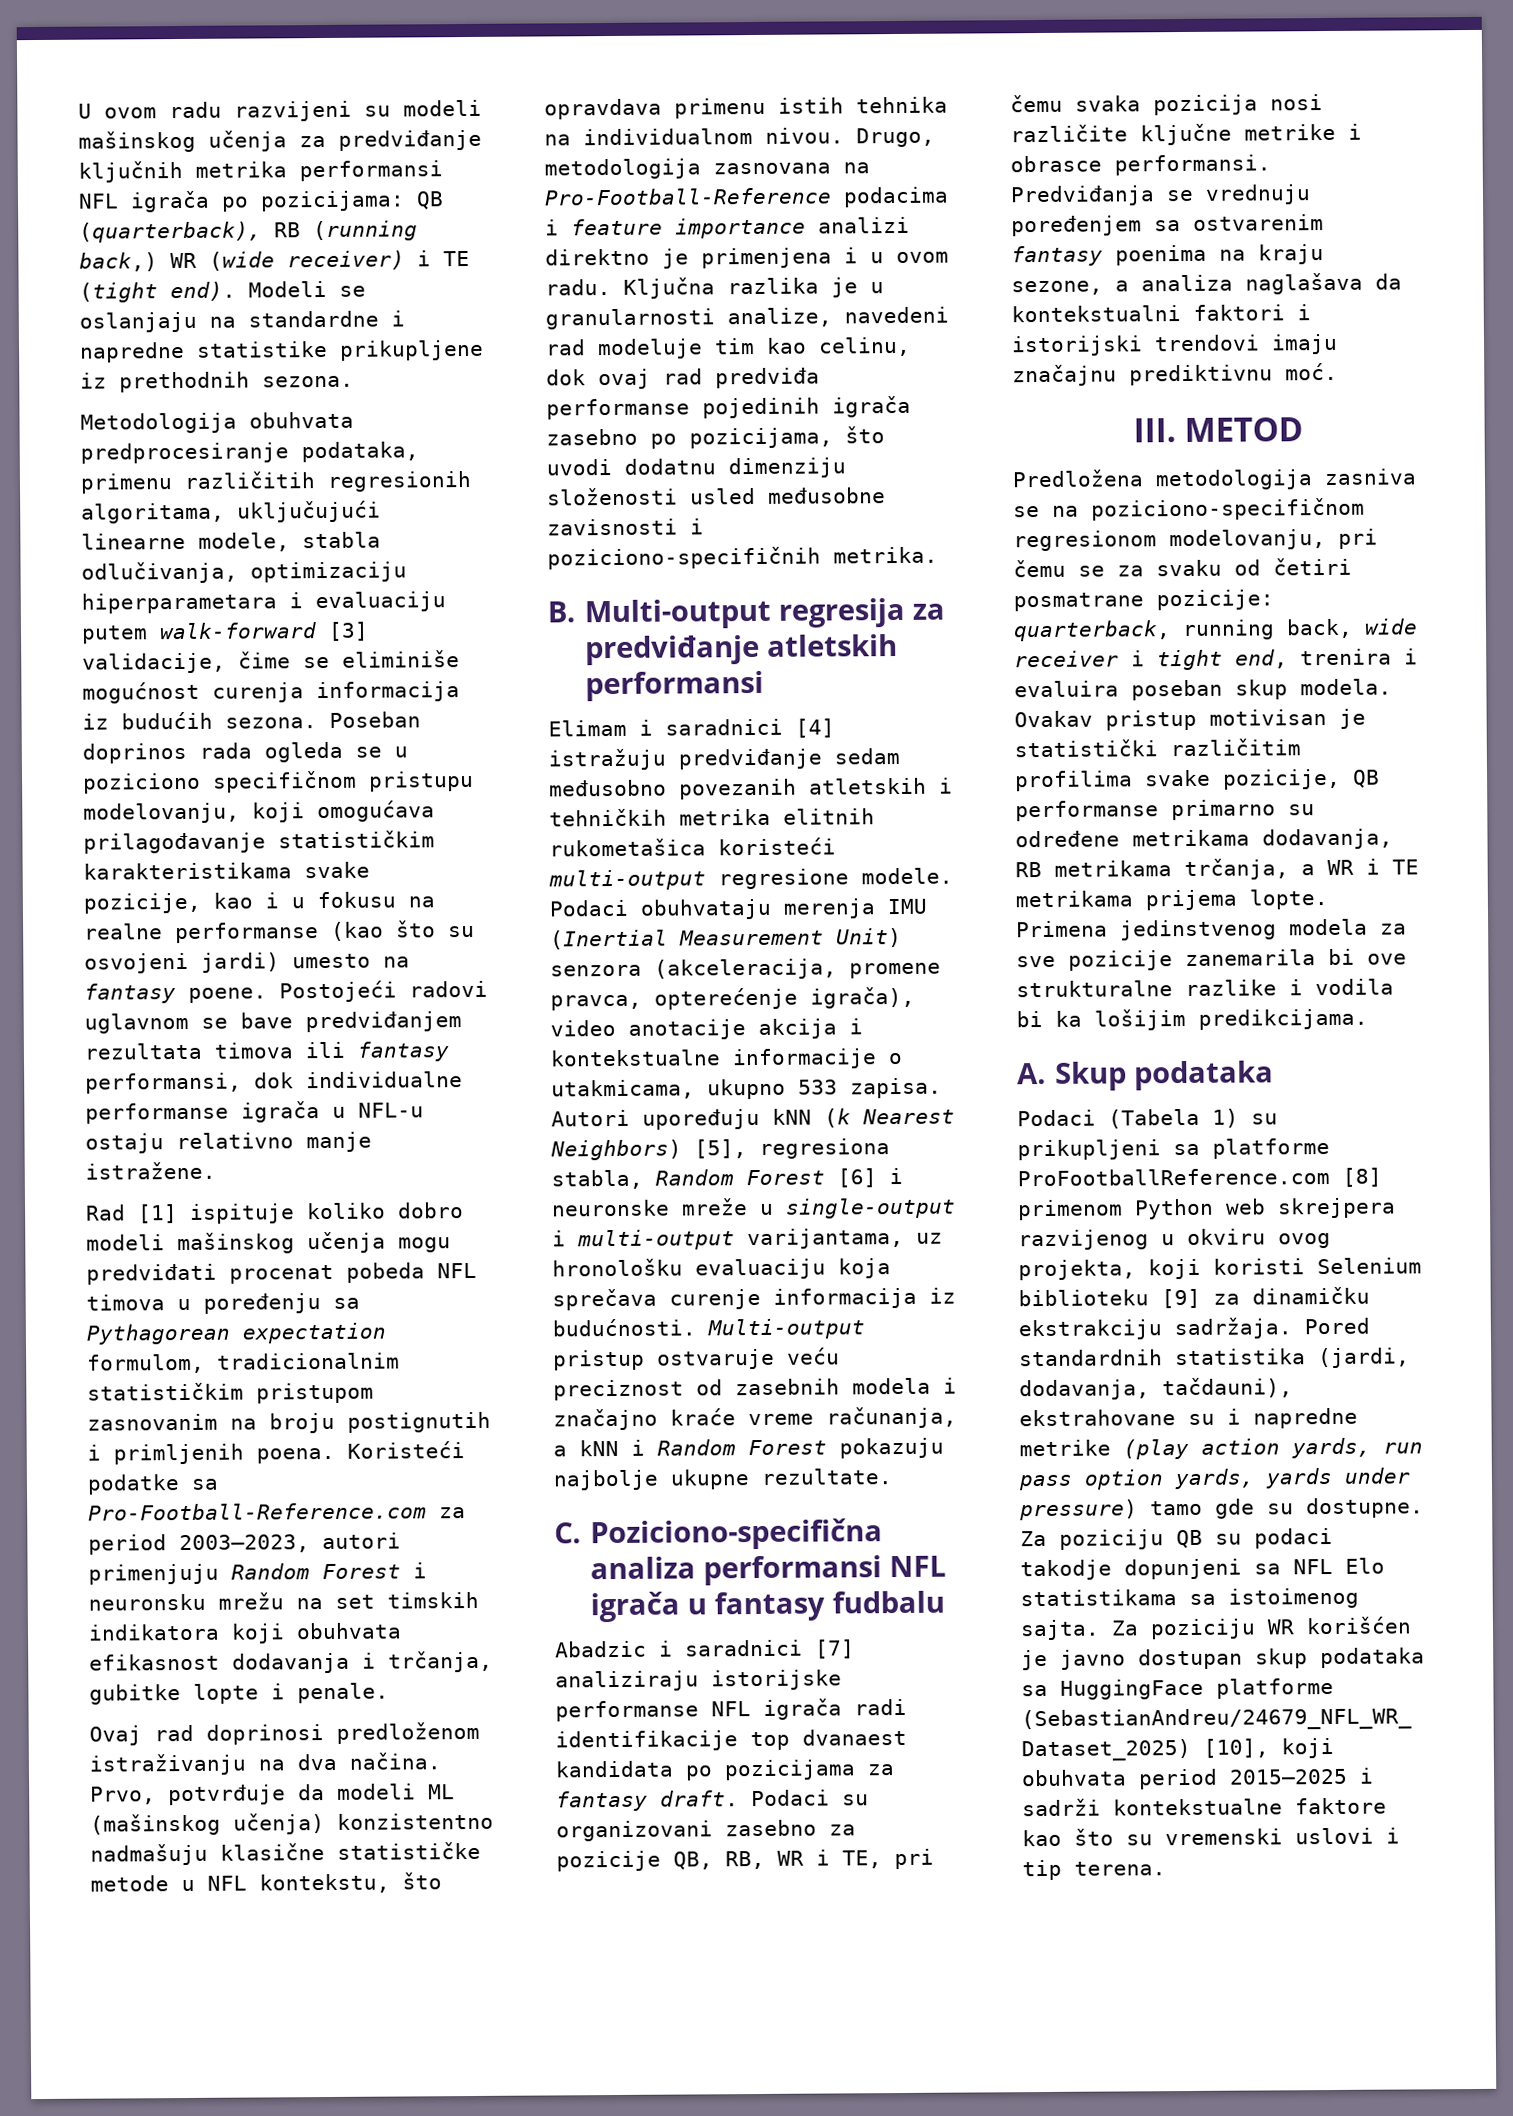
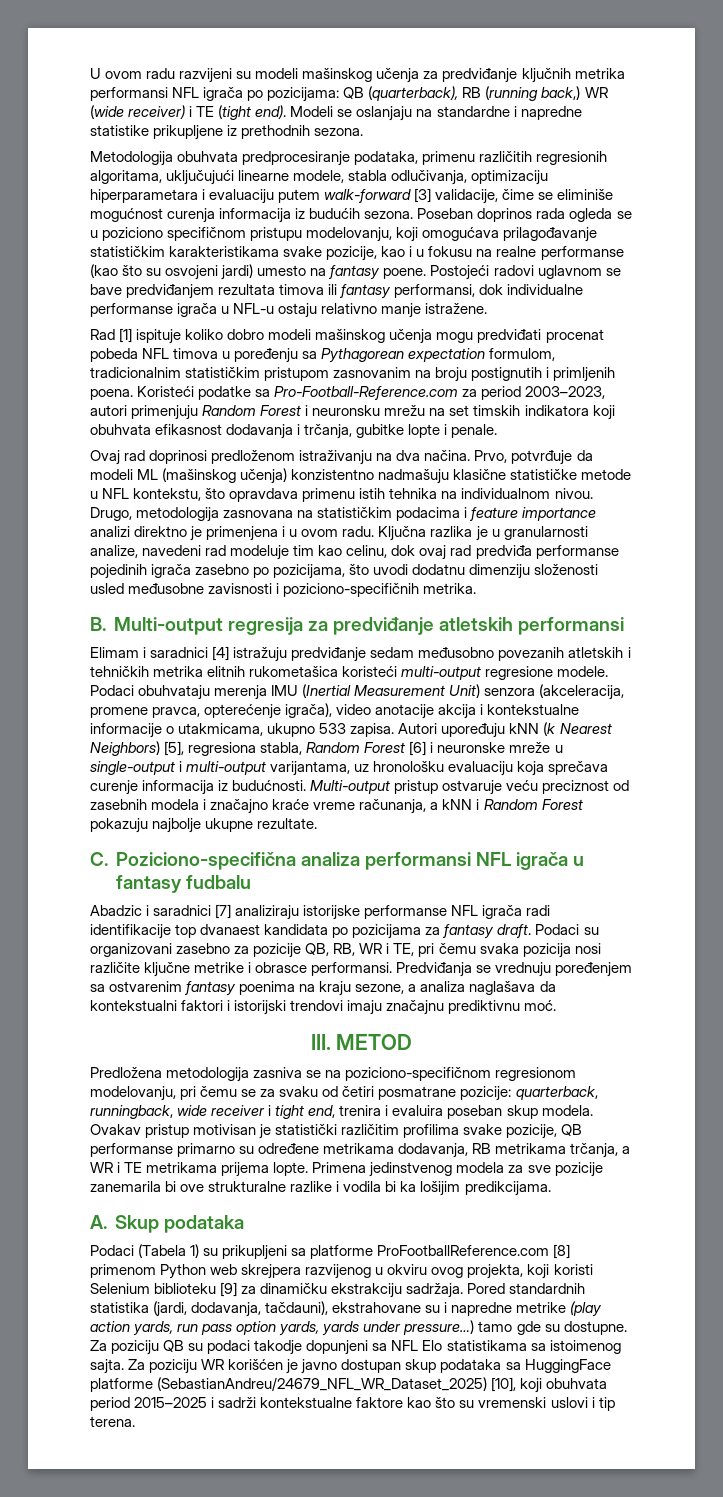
- Drugo, metodologija zasnovana na Pro-Football-Reference podacima i feature importance analizi direktno je primenjena i u ovom radu.
+ Drugo, metodologija zasnovana na statističkim podacima i feature importance analizi direktno je primenjena i u ovom radu.
- Predložena metodologija zasniva se na poziciono-specifičnom regresionom modelovanju, pri čemu se za svaku od četiri posmatrane pozicije: quarterback, running back, wide receiver i tight end, trenira i evaluira poseban skup modela.
+ Predložena metodologija zasniva se na poziciono-specifičnom regresionom modelovanju, pri čemu se za svaku od četiri posmatrane pozicije: quarterback, runningback, wide receiver i tight end, trenira i evaluira poseban skup modela.
- Pored standardnih statistika (jardi, dodavanja, tačdauni), ekstrahovane su i napredne metrike (play action yards, run pass option yards, yards under pressure) tamo gde su dostupne.
+ Pored standardnih statistika (jardi, dodavanja, tačdauni), ekstrahovane su i napredne metrike (play action yards, run pass option yards, yards under pressure…) tamo gde su dostupne.

